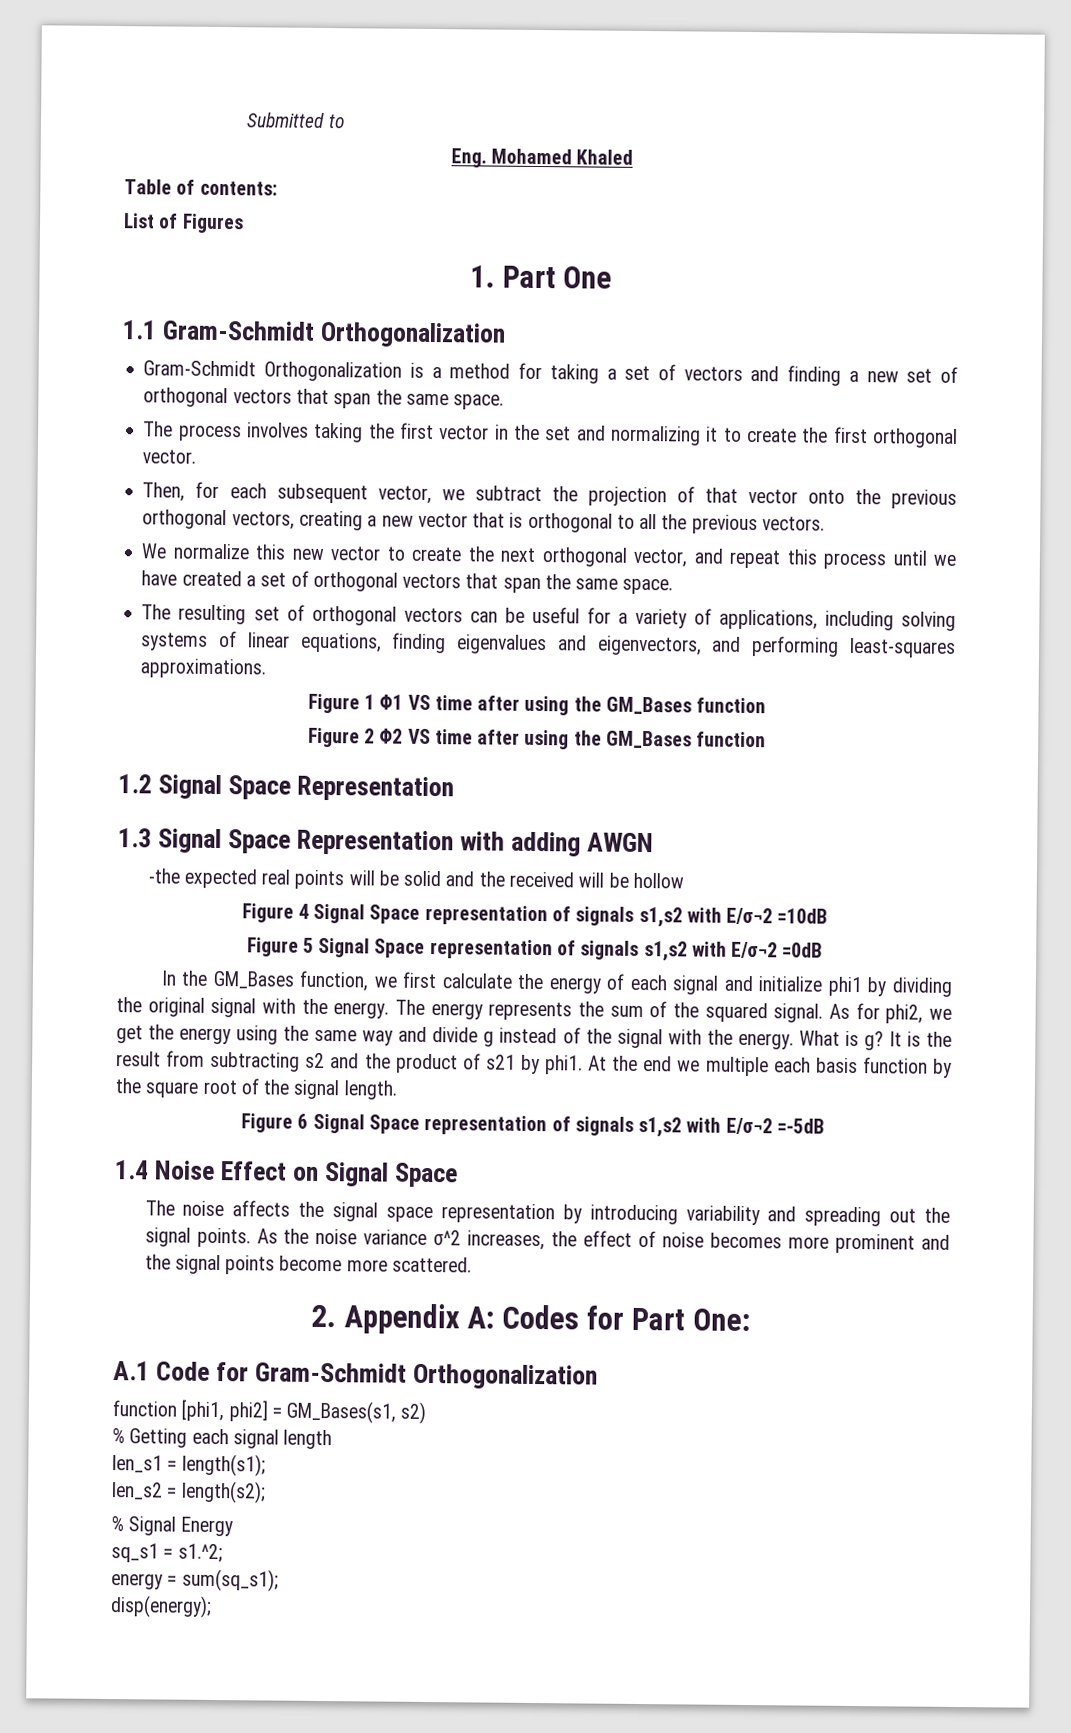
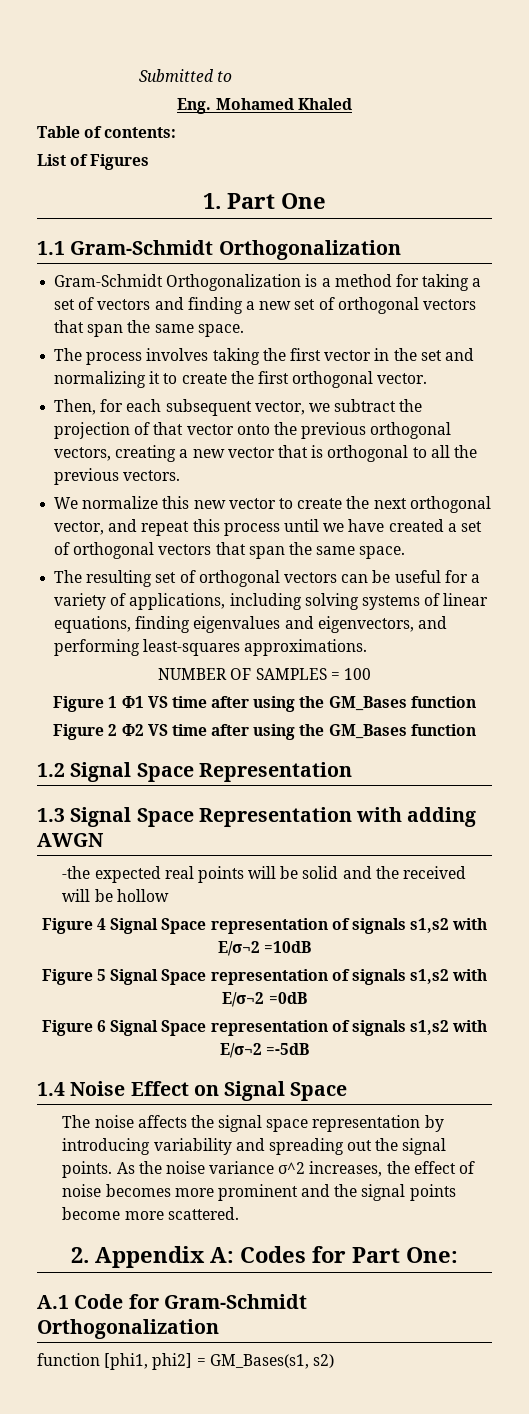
+ NUMBER OF SAMPLES = 100
- In the GM_Bases function, we first calculate the energy of each signal and initialize phi1 by dividing the original signal with the energy. The energy represents the sum of the squared signal. As for phi2, we get the energy using the same way and divide g instead of the signal with the energy. What is g? It is the result from subtracting s2 and the product of s21 by phi1. At the end we multiple each basis function by the square root of the signal length.
- % Getting each signal length
- len_s1 = length(s1);
- len_s2 = length(s2);
- % Signal Energy
- sq_s1 = s1.^2;
- energy = sum(sq_s1);
- disp(energy);

